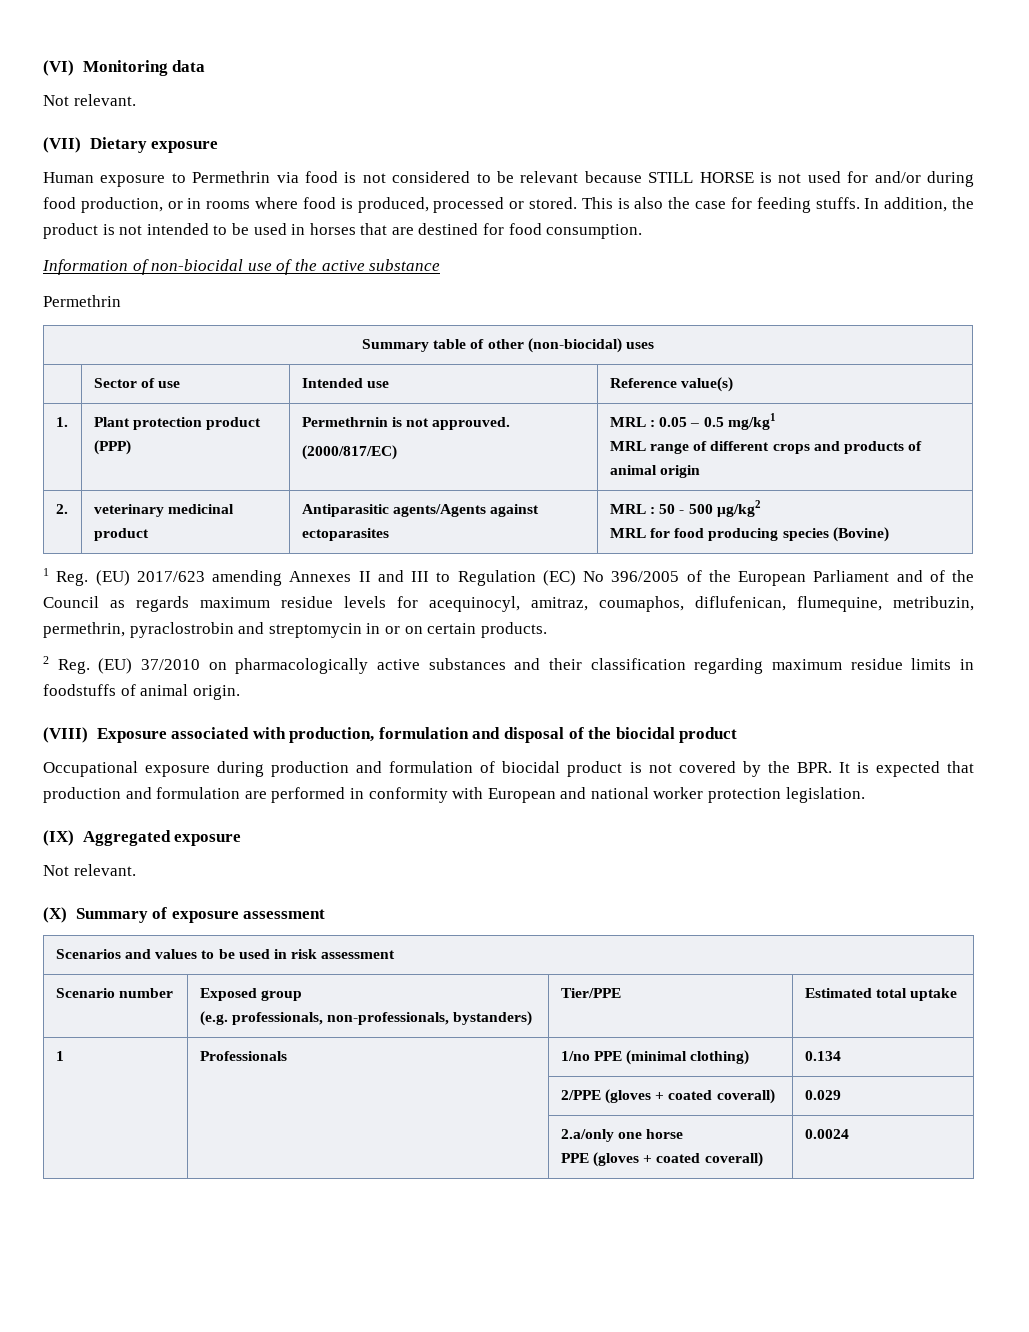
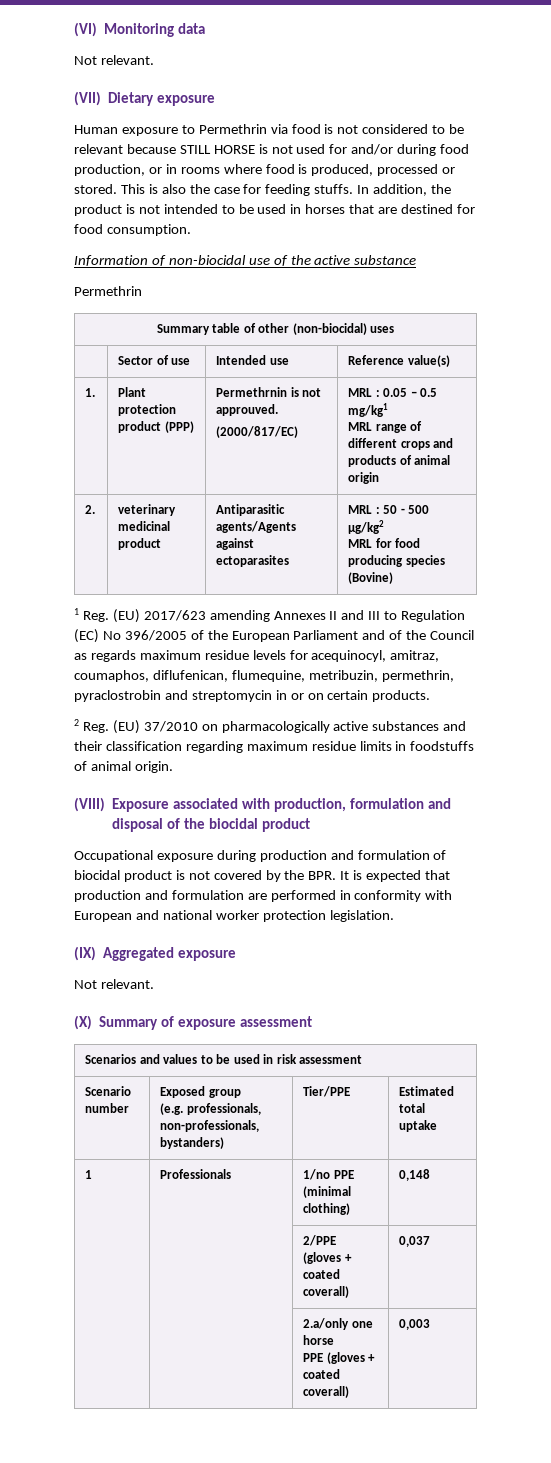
- 1 | Professionals | 1/no PPE (minimal clothing) | 0.134
+ 1 | Professionals | 1/no PPE (minimal clothing) | 0,148
- | | 2/PPE (gloves + coated coverall) | 0.029
+ | | 2/PPE (gloves + coated coverall) | 0,037
  | | 2.a/only one horse
- PPE (gloves + coated coverall) | 0.0024
+ PPE (gloves + coated coverall) | 0,003

